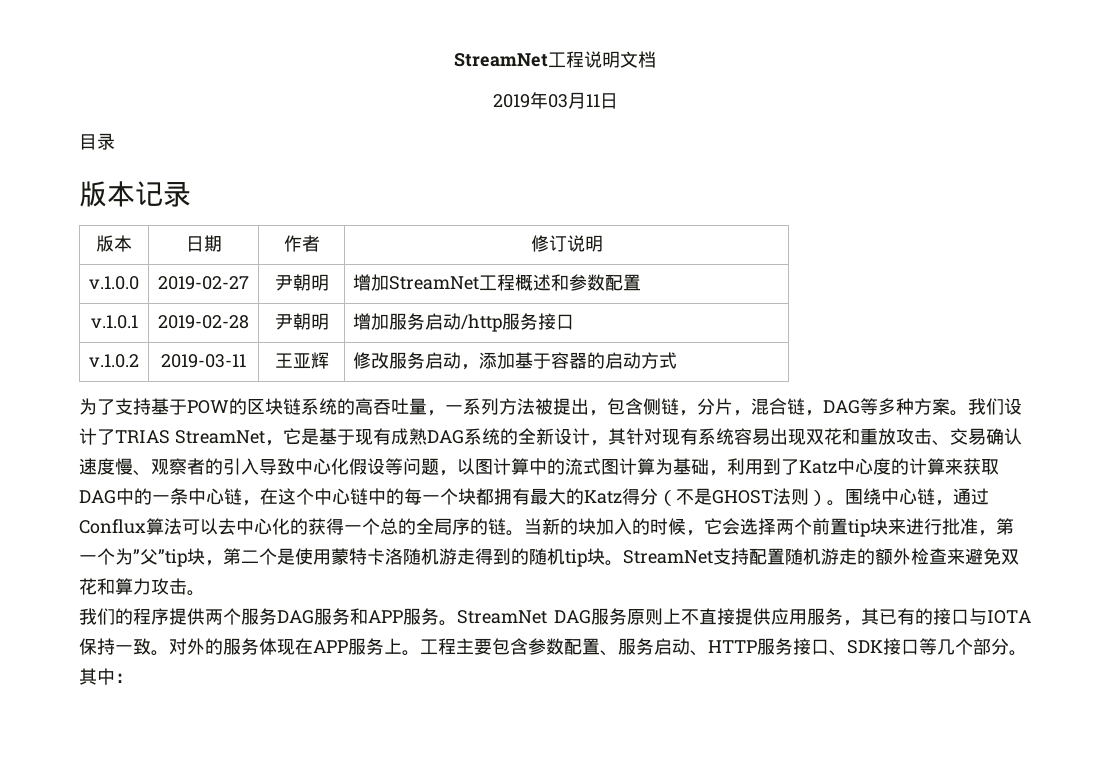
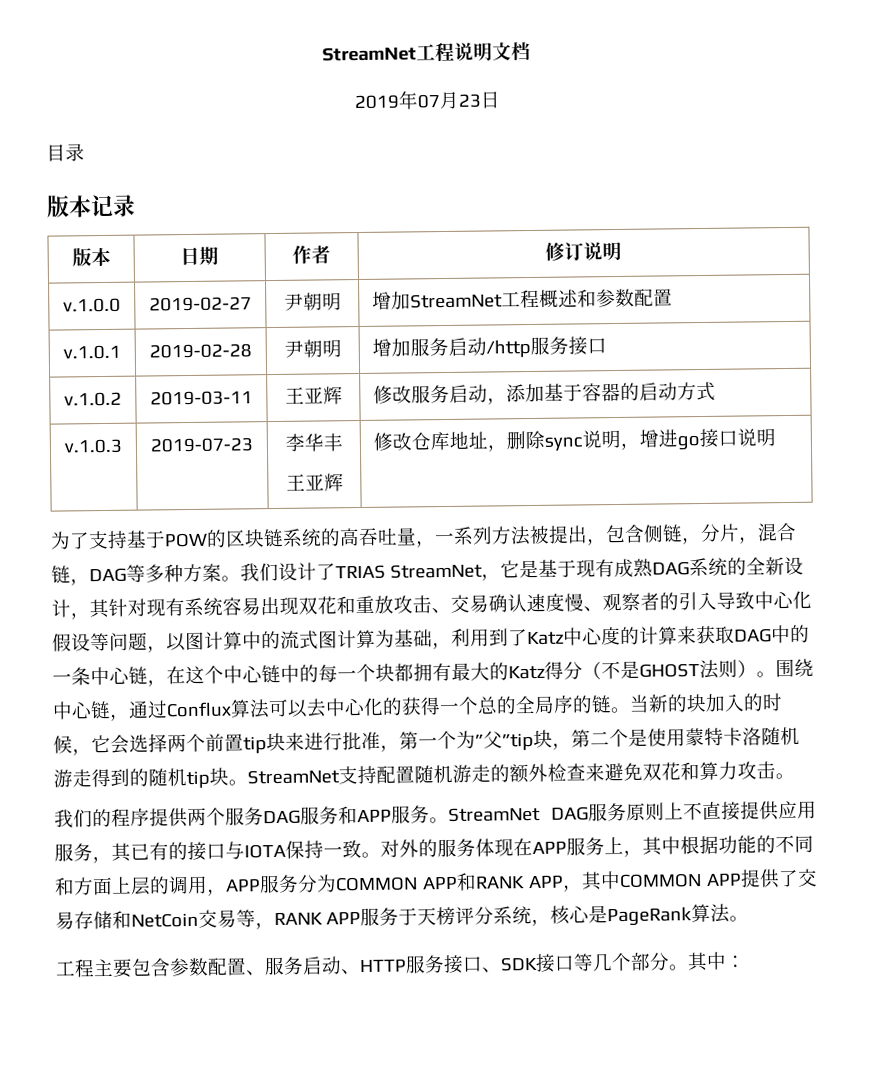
- 2019年03月11日
+ 2019年07月23日
+ v.1.0.3 | 2019-07-23 | 李华丰
+ 王亚辉 | 修改仓库地址，删除sync说明，增进go接口说明
- 对外的服务体现在APP服务上。工程主要包含参数配置、服务启动、HTTP服务接口、SDK接口等几个部分。
+ 对外的服务体现在APP服务上，其中根据功能的不同和方面上层的调用，APP服务分为COMMON APP和RANK APP，其中COMMON APP提供了交易存储和NetCoin交易等，RANK APP服务于天榜评分系统，核心是PageRank算法。
+ 工程主要包含参数配置、服务启动、HTTP服务接口、SDK接口等几个部分。

